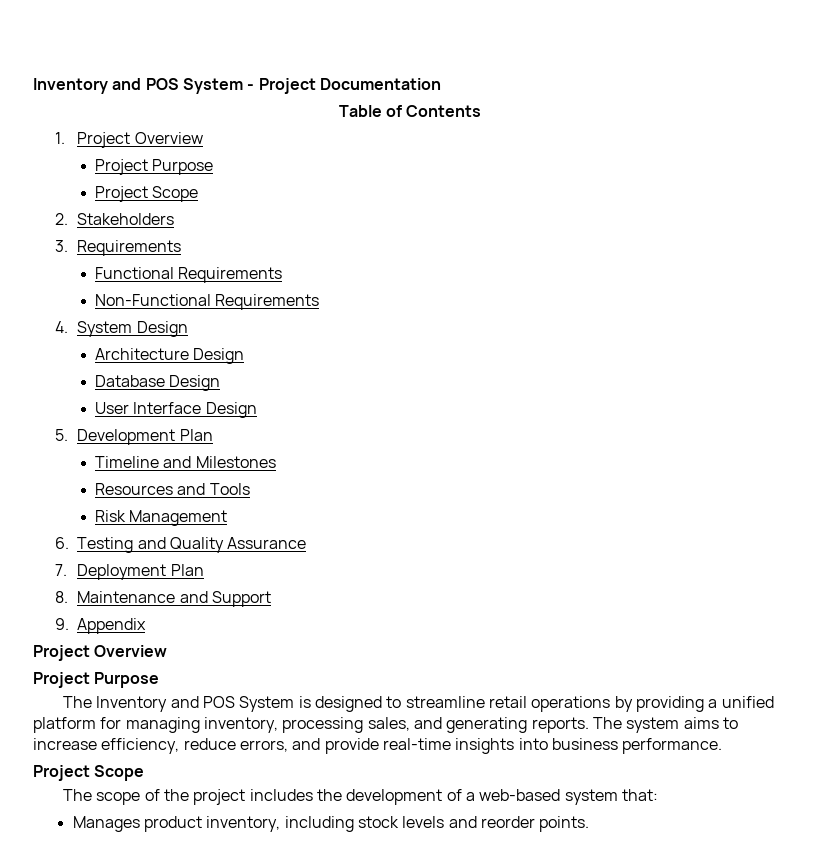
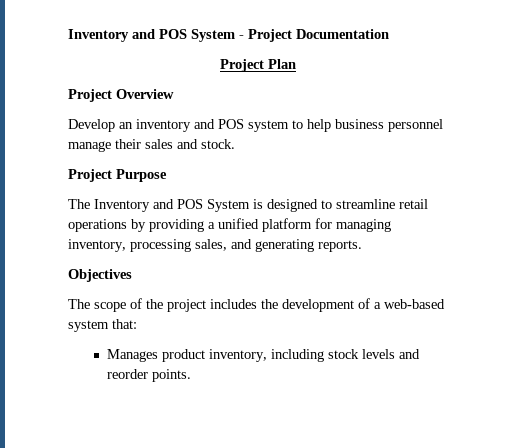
- Table of Contents
- 1. Project Overview
- Project Purpose
- Project Scope
- 2. Stakeholders
- 3. Requirements
- Functional Requirements
- Non-Functional Requirements
- 4. System Design
- Architecture Design
- Database Design
- User Interface Design
- 5. Development Plan
- Timeline and Milestones
- Resources and Tools
- Risk Management
- 6. Testing and Quality Assurance
- 7. Deployment Plan
- 8. Maintenance and Support
- 9. Appendix
+ Project Plan
  Project Overview
+ Develop an inventory and POS system to help business personnel manage their sales and stock.
- The Inventory and POS System is designed to streamline retail operations by providing a unified platform for managing inventory, processing sales, and generating reports. The system aims to increase efficiency, reduce errors, and provide real-time insights into business performance.
- Project Scope
+ The Inventory and POS System is designed to streamline retail operations by providing a unified platform for managing inventory, processing sales, and generating reports.
+ Objectives

